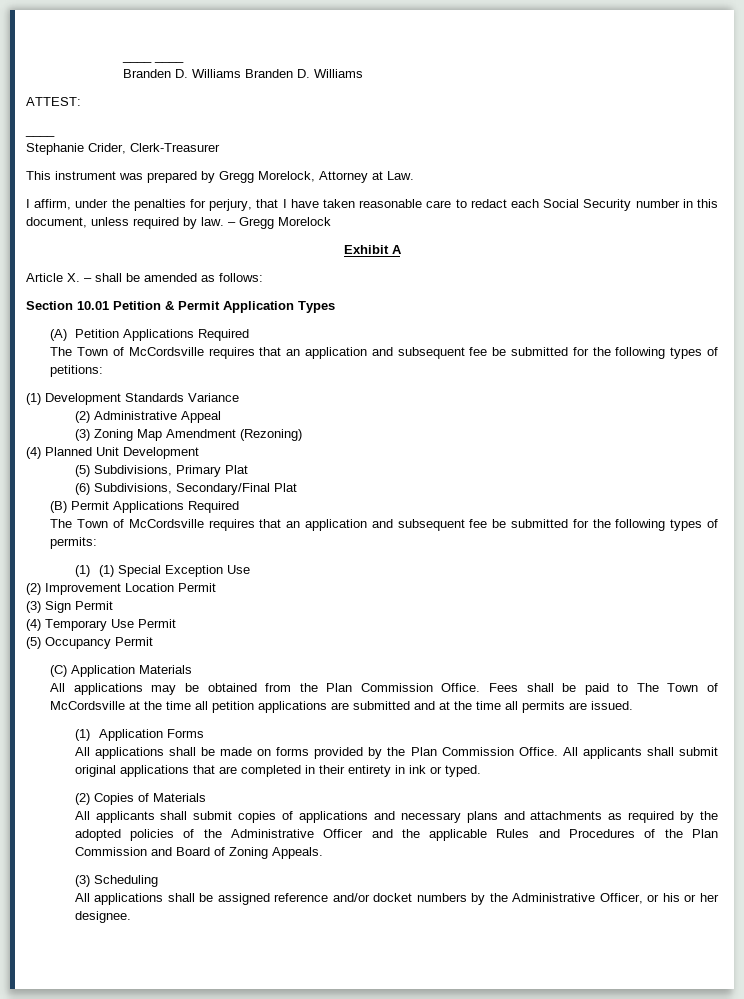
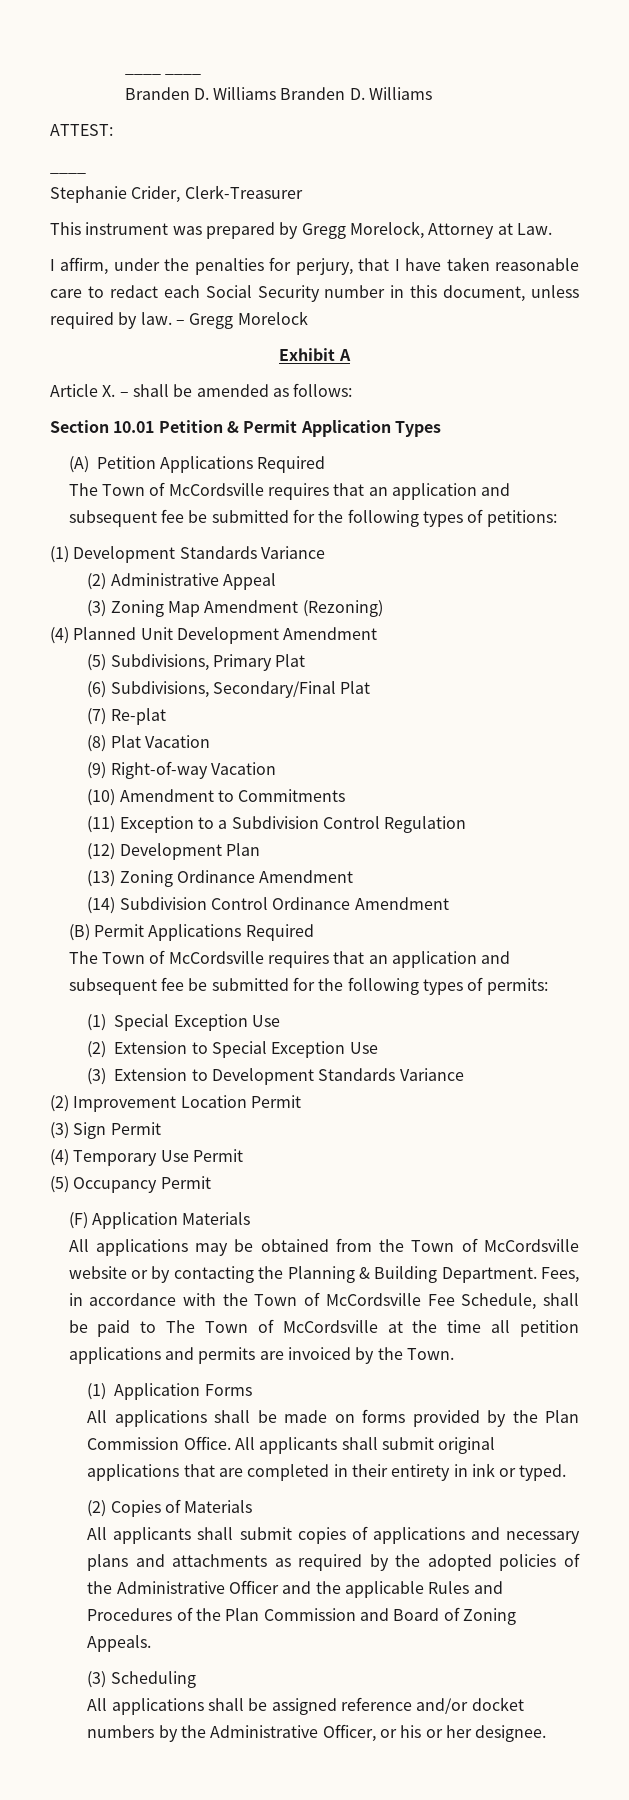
- (4) Planned Unit Development
+ (4) Planned Unit Development Amendment
+ (7) Re-plat
+ (8) Plat Vacation
+ (9) Right-of-way Vacation
+ (10) Amendment to Commitments
+ (11) Exception to a Subdivision Control Regulation
+ (12) Development Plan
+ (13) Zoning Ordinance Amendment
+ (14) Subdivision Control Ordinance Amendment
- (1) (1) Special Exception Use
+ (1) Special Exception Use
+ (2) Extension to Special Exception Use
+ (3) Extension to Development Standards Variance
- (C) Application Materials
+ (F) Application Materials
- All applications may be obtained from the Plan Commission Office. Fees shall be paid to The Town of McCordsville at the time all petition applications are submitted and at the time all permits are issued.
+ All applications may be obtained from the Town of McCordsville website or by contacting the Planning & Building Department. Fees, in accordance with the Town of McCordsville Fee Schedule, shall be paid to The Town of McCordsville at the time all petition applications and permits are invoiced by the Town.

